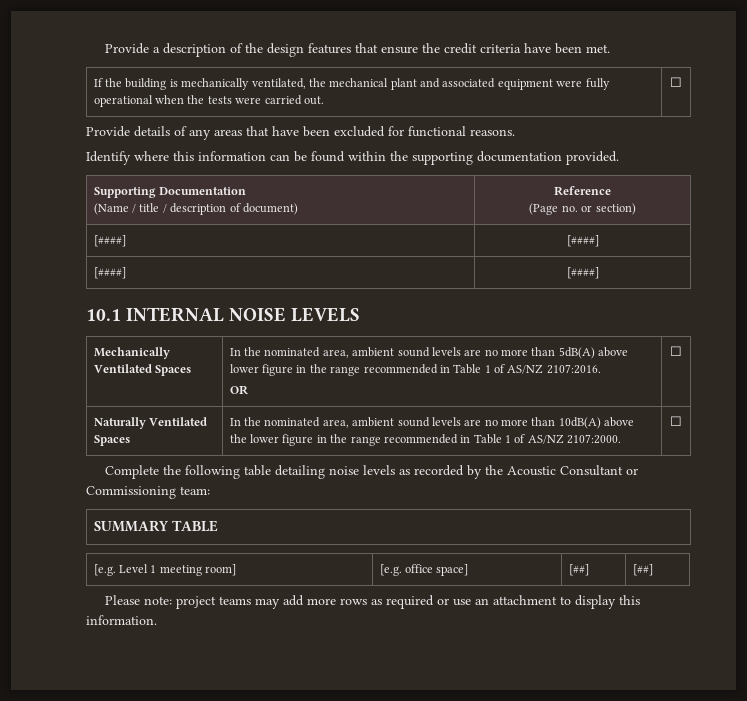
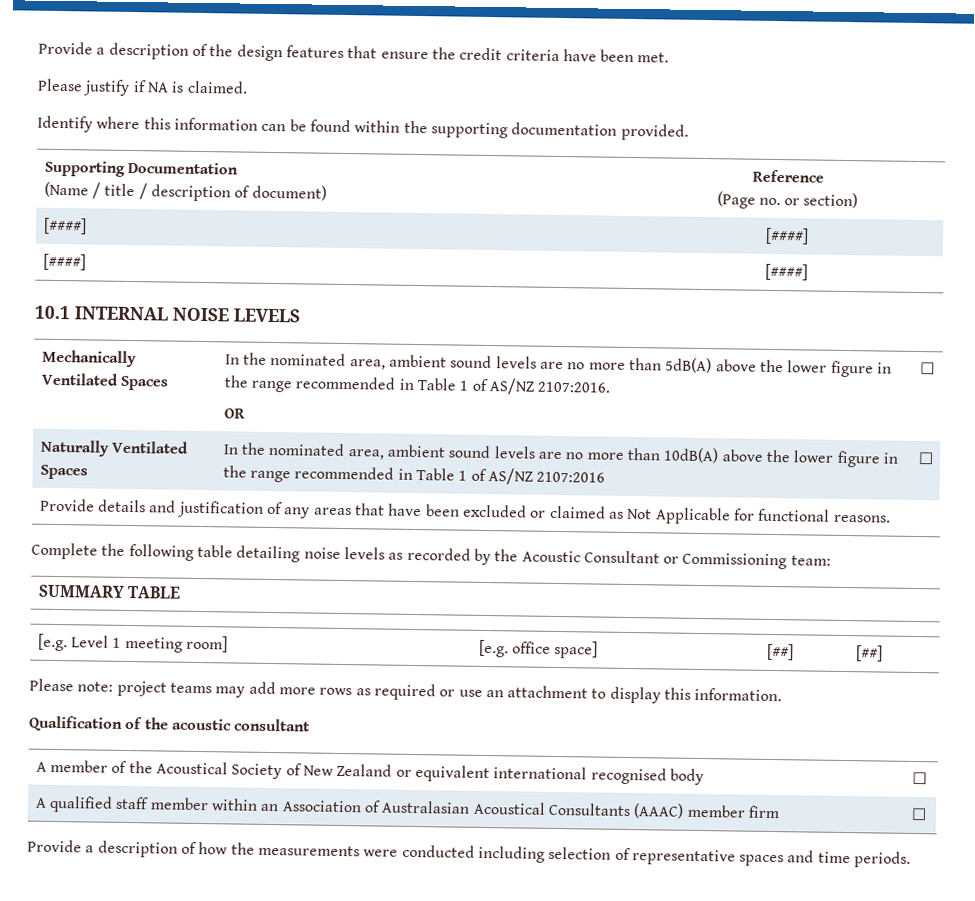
- If the building is mechanically ventilated, the mechanical plant and associated equipment were fully operational when the tests were carried out. | ☐
- Provide details of any areas that have been excluded for functional reasons.
+ Please justify if NA is claimed.
- Mechanically Ventilated Spaces | In the nominated area, ambient sound levels are no more than 5dB(A) above lower figure in the range recommended in Table 1 of AS/NZ 2107:2016.
+ Mechanically Ventilated Spaces | In the nominated area, ambient sound levels are no more than 5dB(A) above the lower figure in the range recommended in Table 1 of AS/NZ 2107:2016.
- Naturally Ventilated Spaces | In the nominated area, ambient sound levels are no more than 10dB(A) above the lower figure in the range recommended in Table 1 of AS/NZ 2107:2000. | ☐
+ Naturally Ventilated Spaces | In the nominated area, ambient sound levels are no more than 10dB(A) above the lower figure in the range recommended in Table 1 of AS/NZ 2107:2016 | ☐
+ Provide details and justification of any areas that have been excluded or claimed as Not Applicable for functional reasons.
+ Qualification of the acoustic consultant
+ A member of the Acoustical Society of New Zealand or equivalent international recognised body | ☐
+ A qualified staff member within an Association of Australasian Acoustical Consultants (AAAC) member firm | ☐
+ Provide a description of how the measurements were conducted including selection of representative spaces and time periods.

